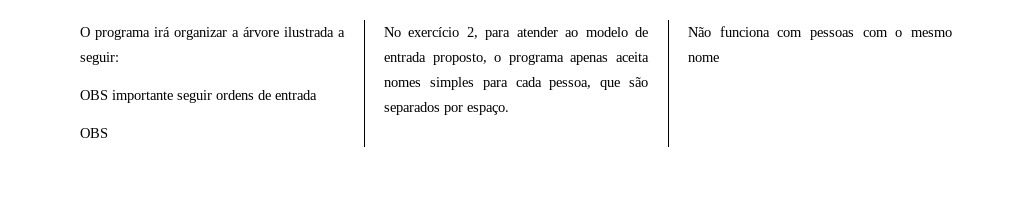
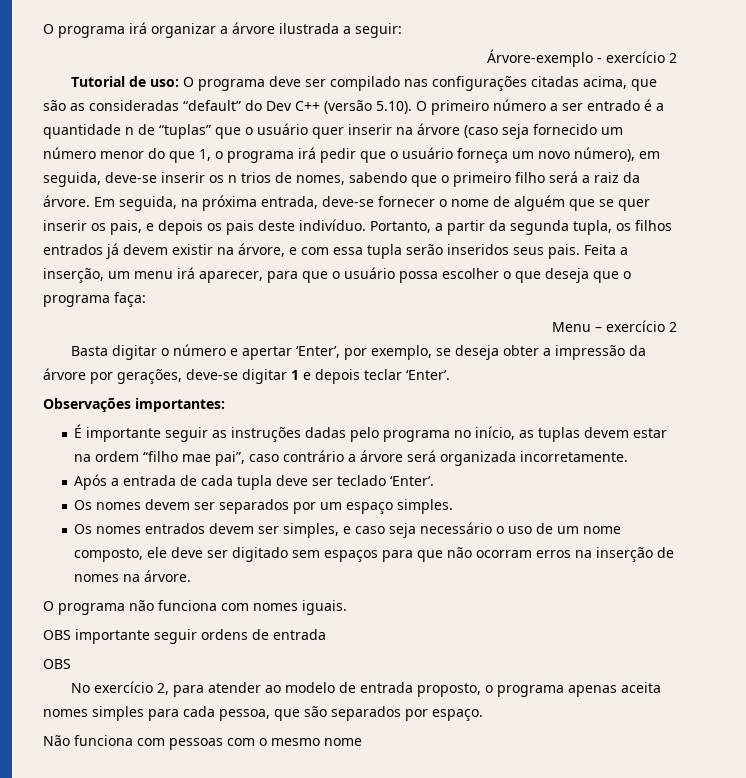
+ Árvore-exemplo - exercício 2
+ Tutorial de uso: O programa deve ser compilado nas configurações citadas acima, que são as consideradas “default” do Dev C++ (versão 5.10). O primeiro número a ser entrado é a quantidade n de “tuplas” que o usuário quer inserir na árvore (caso seja fornecido um número menor do que 1, o programa irá pedir que o usuário forneça um novo número), em seguida, deve-se inserir os n trios de nomes, sabendo que o primeiro filho será a raiz da árvore. Em seguida, na próxima entrada, deve-se fornecer o nome de alguém que se quer inserir os pais, e depois os pais deste indivíduo. Portanto, a partir da segunda tupla, os filhos entrados já devem existir na árvore, e com essa tupla serão inseridos seus pais. Feita a inserção, um menu irá aparecer, para que o usuário possa escolher o que deseja que o programa faça:
+ Menu – exercício 2
+ Basta digitar o número e apertar ‘Enter’, por exemplo, se deseja obter a impressão da árvore por gerações, deve-se digitar 1 e depois teclar ‘Enter’.
+ Observações importantes:
+ É importante seguir as instruções dadas pelo programa no início, as tuplas devem estar na ordem “filho mae pai”, caso contrário a árvore será organizada incorretamente.
+ Após a entrada de cada tupla deve ser teclado ‘Enter’.
+ Os nomes devem ser separados por um espaço simples.
+ Os nomes entrados devem ser simples, e caso seja necessário o uso de um nome composto, ele deve ser digitado sem espaços para que não ocorram erros na inserção de nomes na árvore.
+ O programa não funciona com nomes iguais.

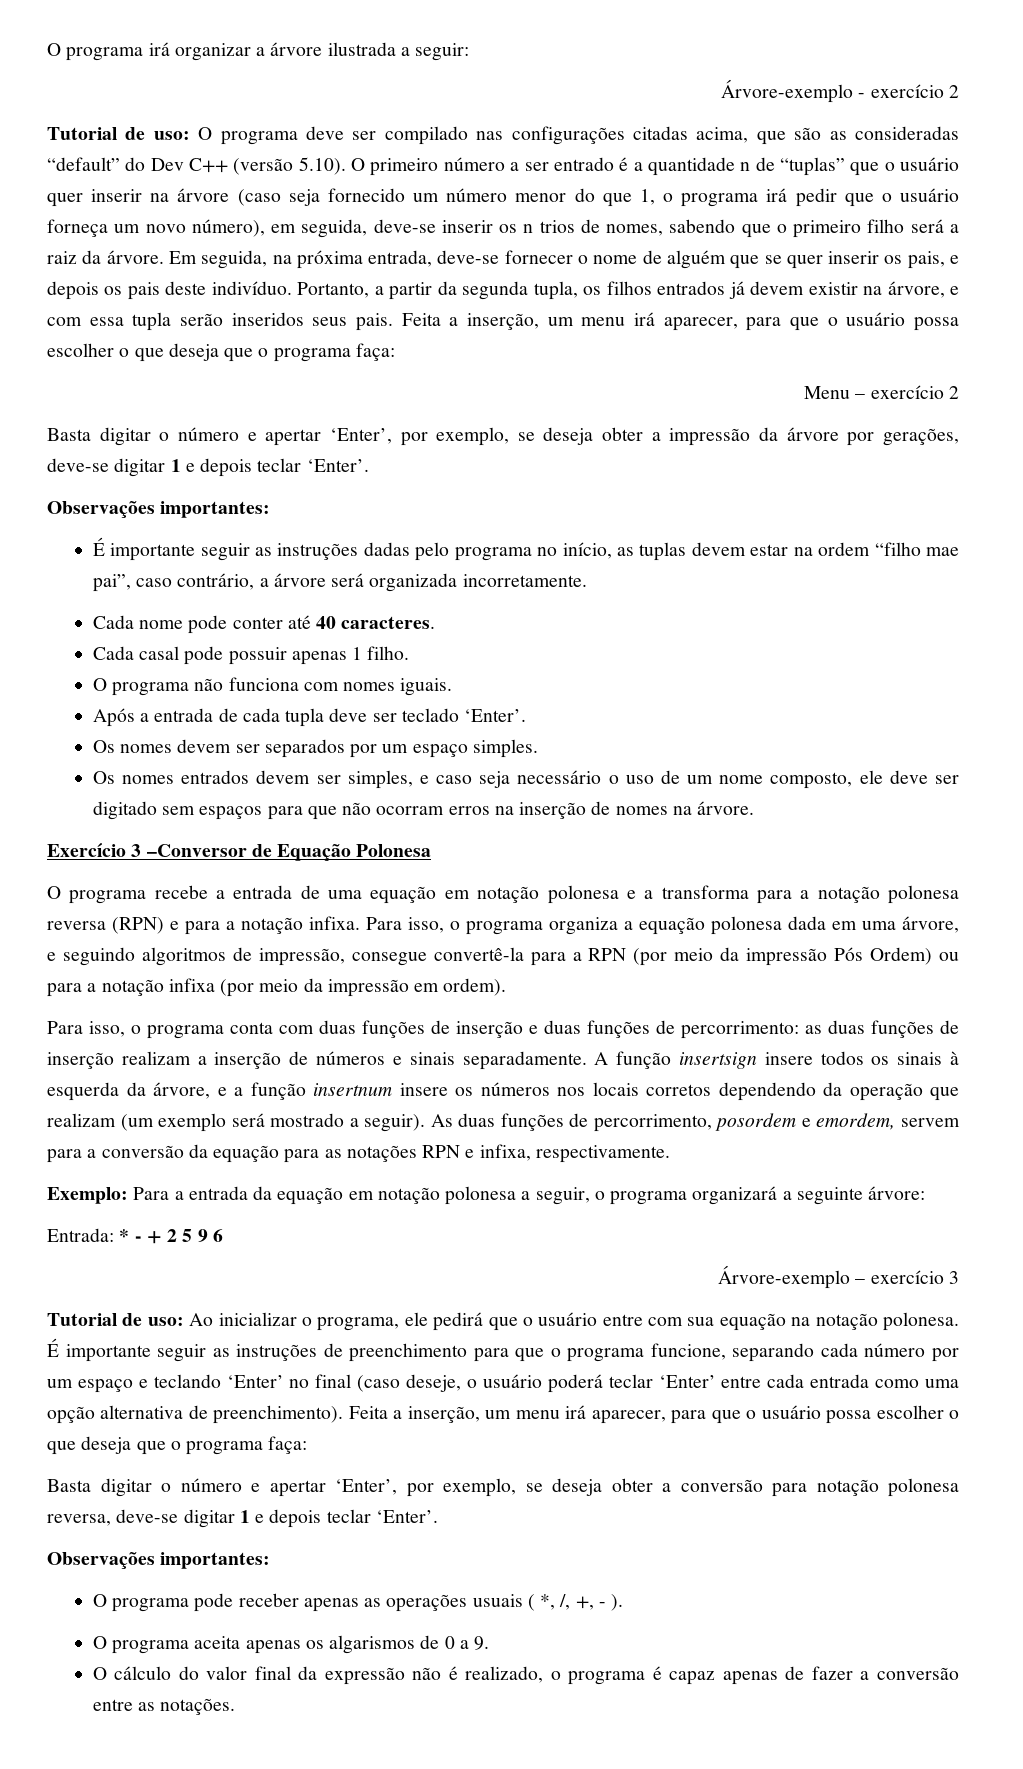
- É importante seguir as instruções dadas pelo programa no início, as tuplas devem estar na ordem “filho mae pai”, caso contrário a árvore será organizada incorretamente.
+ É importante seguir as instruções dadas pelo programa no início, as tuplas devem estar na ordem “filho mae pai”, caso contrário, a árvore será organizada incorretamente.
+ Cada nome pode conter até 40 caracteres.
+ Cada casal pode possuir apenas 1 filho.
+ O programa não funciona com nomes iguais.
- O programa não funciona com nomes iguais.
- OBS importante seguir ordens de entrada
- OBS
- No exercício 2, para atender ao modelo de entrada proposto, o programa apenas aceita nomes simples para cada pessoa, que são separados por espaço.
- Não funciona com pessoas com o mesmo nome
+ Exercício 3 –Conversor de Equação Polonesa
+ O programa recebe a entrada de uma equação em notação polonesa e a transforma para a notação polonesa reversa (RPN) e para a notação infixa. Para isso, o programa organiza a equação polonesa dada em uma árvore, e seguindo algoritmos de impressão, consegue convertê-la para a RPN (por meio da impressão Pós Ordem) ou para a notação infixa (por meio da impressão em ordem).
+ Para isso, o programa conta com duas funções de inserção e duas funções de percorrimento: as duas funções de inserção realizam a inserção de números e sinais separadamente. A função insertsign insere todos os sinais à esquerda da árvore, e a função insertnum insere os números nos locais corretos dependendo da operação que realizam (um exemplo será mostrado a seguir). As duas funções de percorrimento, posordem e emordem, servem para a conversão da equação para as notações RPN e infixa, respectivamente.
+ Exemplo: Para a entrada da equação em notação polonesa a seguir, o programa organizará a seguinte árvore:
+ Entrada: * - + 2 5 9 6
+ Árvore-exemplo – exercício 3
+ Tutorial de uso: Ao inicializar o programa, ele pedirá que o usuário entre com sua equação na notação polonesa. É importante seguir as instruções de preenchimento para que o programa funcione, separando cada número por um espaço e teclando ‘Enter’ no final (caso deseje, o usuário poderá teclar ‘Enter’ entre cada entrada como uma opção alternativa de preenchimento). Feita a inserção, um menu irá aparecer, para que o usuário possa escolher o que deseja que o programa faça:
+ Basta digitar o número e apertar ‘Enter’, por exemplo, se deseja obter a conversão para notação polonesa reversa, deve-se digitar 1 e depois teclar ‘Enter’.
+ Observações importantes:
+ O programa pode receber apenas as operações usuais ( *, /, +, - ).
+ O programa aceita apenas os algarismos de 0 a 9.
+ O cálculo do valor final da expressão não é realizado, o programa é capaz apenas de fazer a conversão entre as notações.

